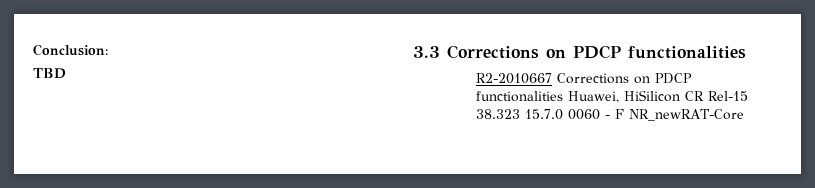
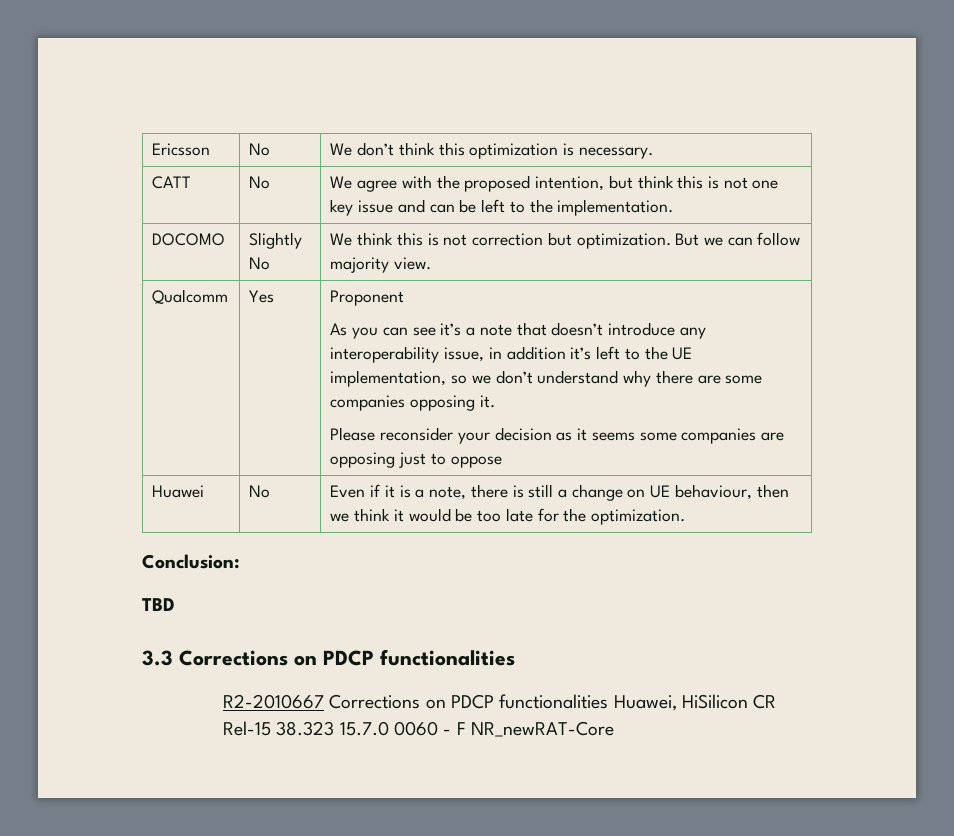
+ Ericsson | No | We don’t think this optimization is necessary.
+ CATT | No | We agree with the proposed intention, but think this is not one key issue and can be left to the implementation.
+ DOCOMO | Slightly No | We think this is not correction but optimization. But we can follow majority view.
+ Qualcomm | Yes | Proponent
+ As you can see it’s a note that doesn’t introduce any interoperability issue, in addition it’s left to the UE implementation, so we don’t understand why there are some companies opposing it.
+ Please reconsider your decision as it seems some companies are opposing just to oppose
+ Huawei | No | Even if it is a note, there is still a change on UE behaviour, then we think it would be too late for the optimization.

